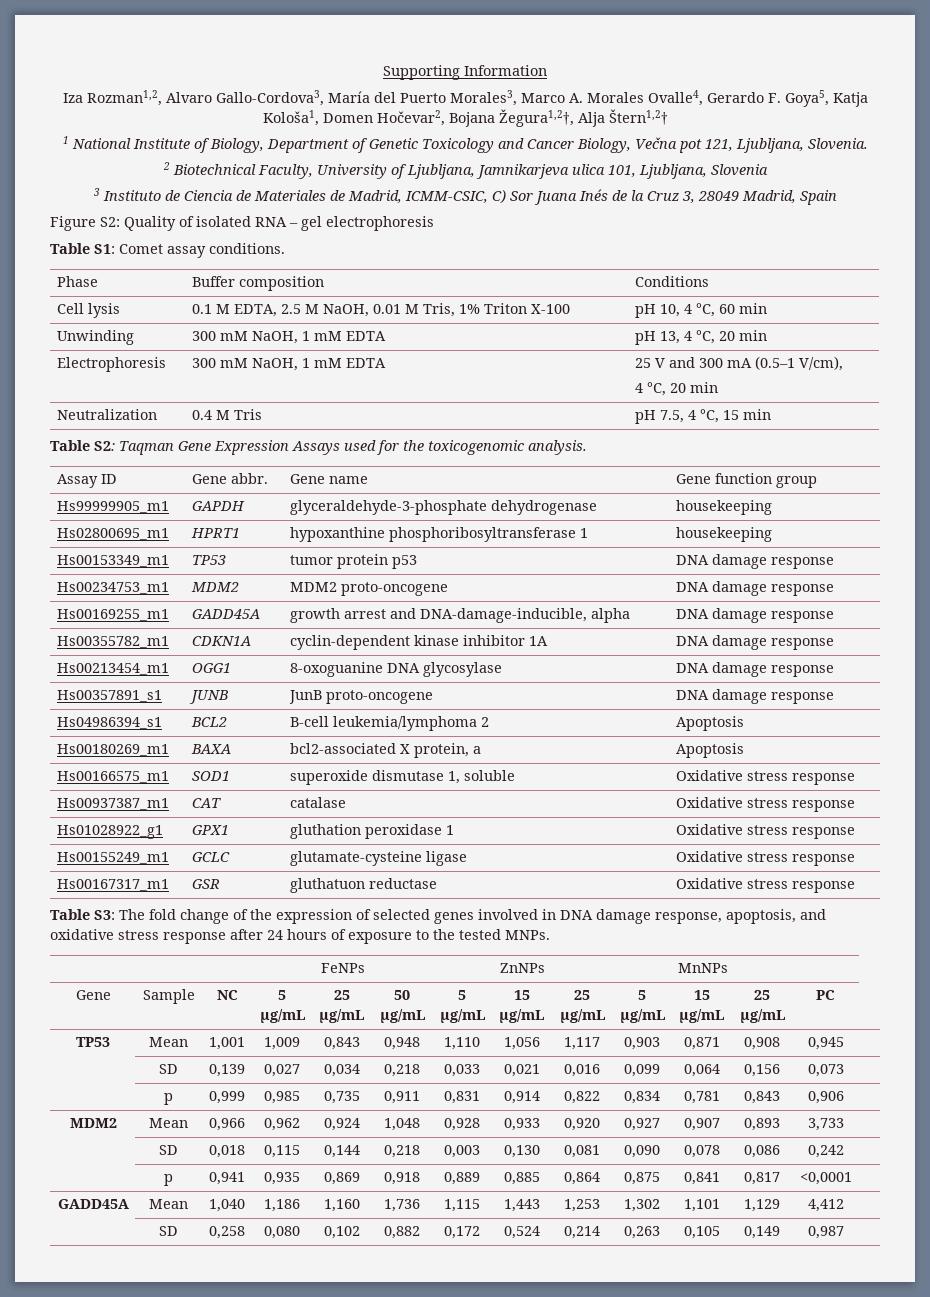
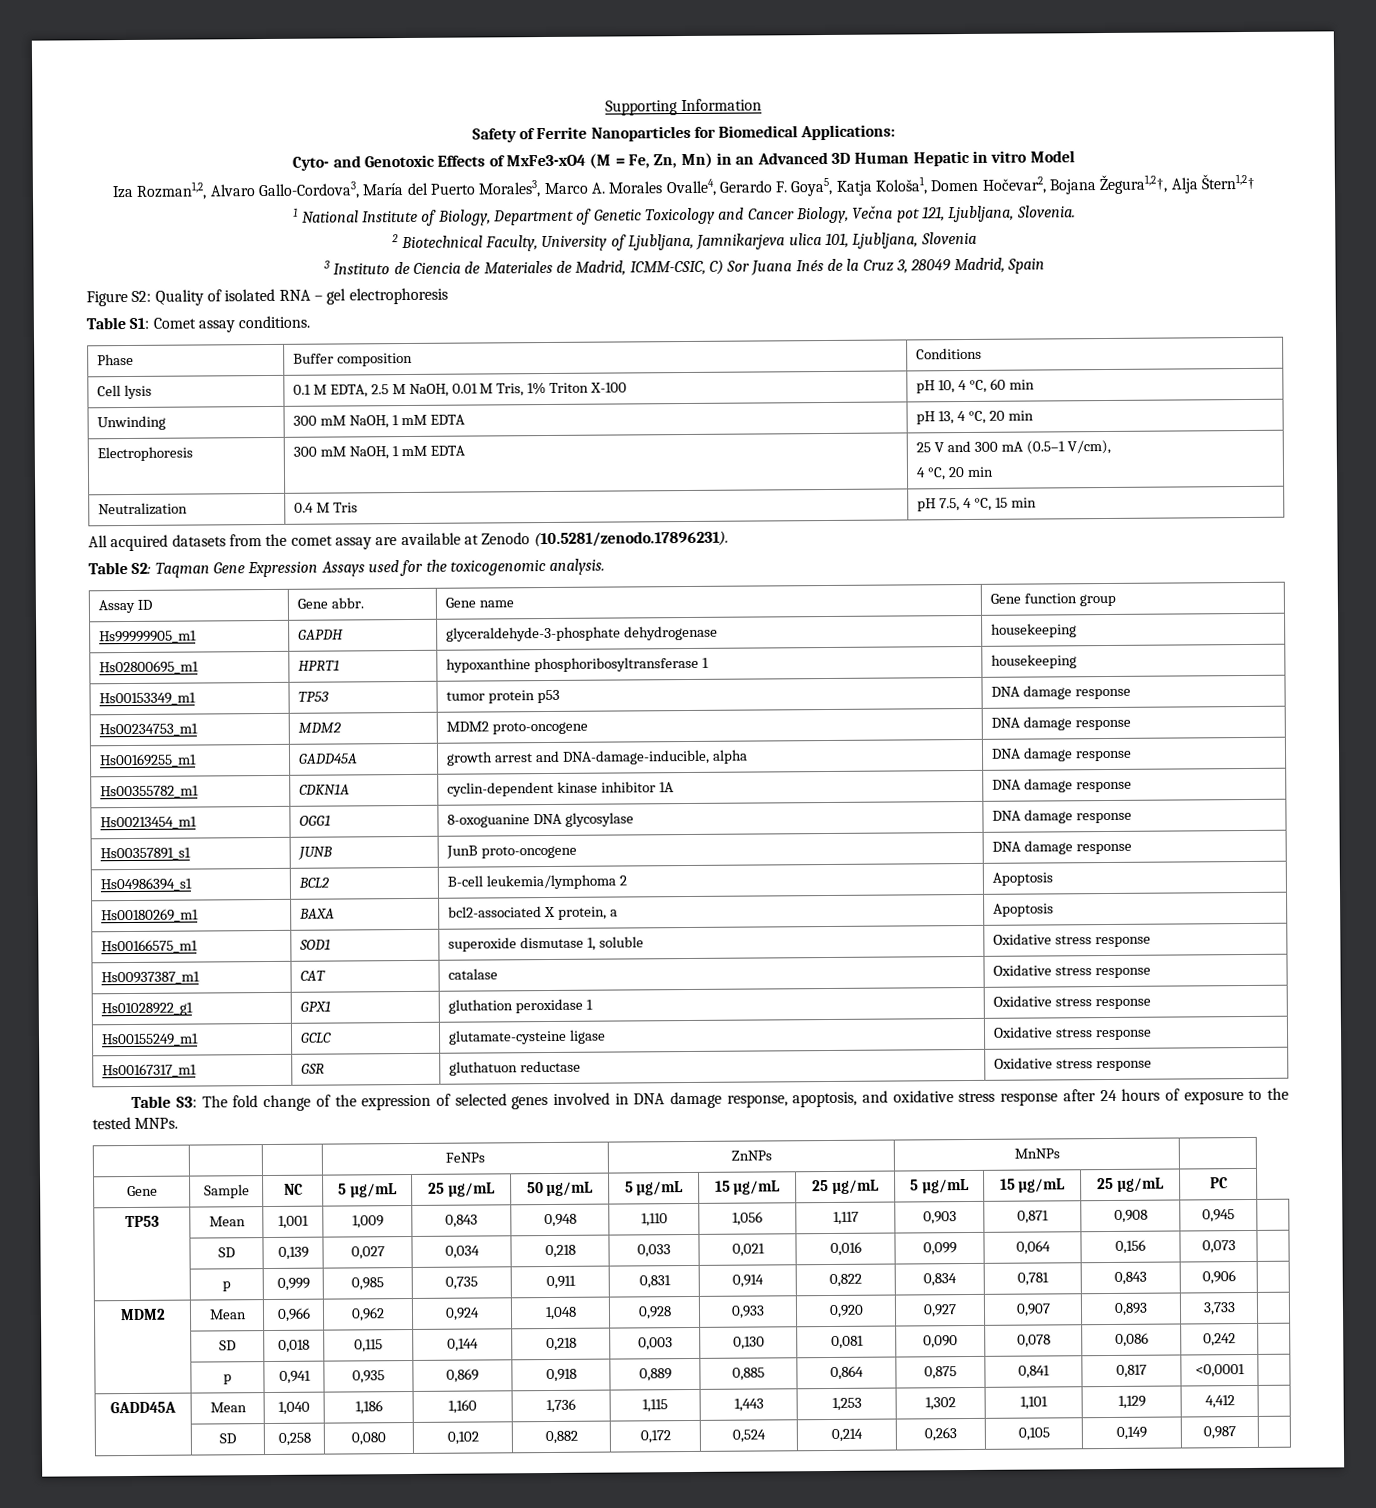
+ Safety of Ferrite Nanoparticles for Biomedical Applications:
+ Cyto- and Genotoxic Effects of MxFe3-xO4 (M = Fe, Zn, Mn) in an Advanced 3D Human Hepatic in vitro Model
+ All acquired datasets from the comet assay are available at Zenodo (10.5281/zenodo.17896231).

